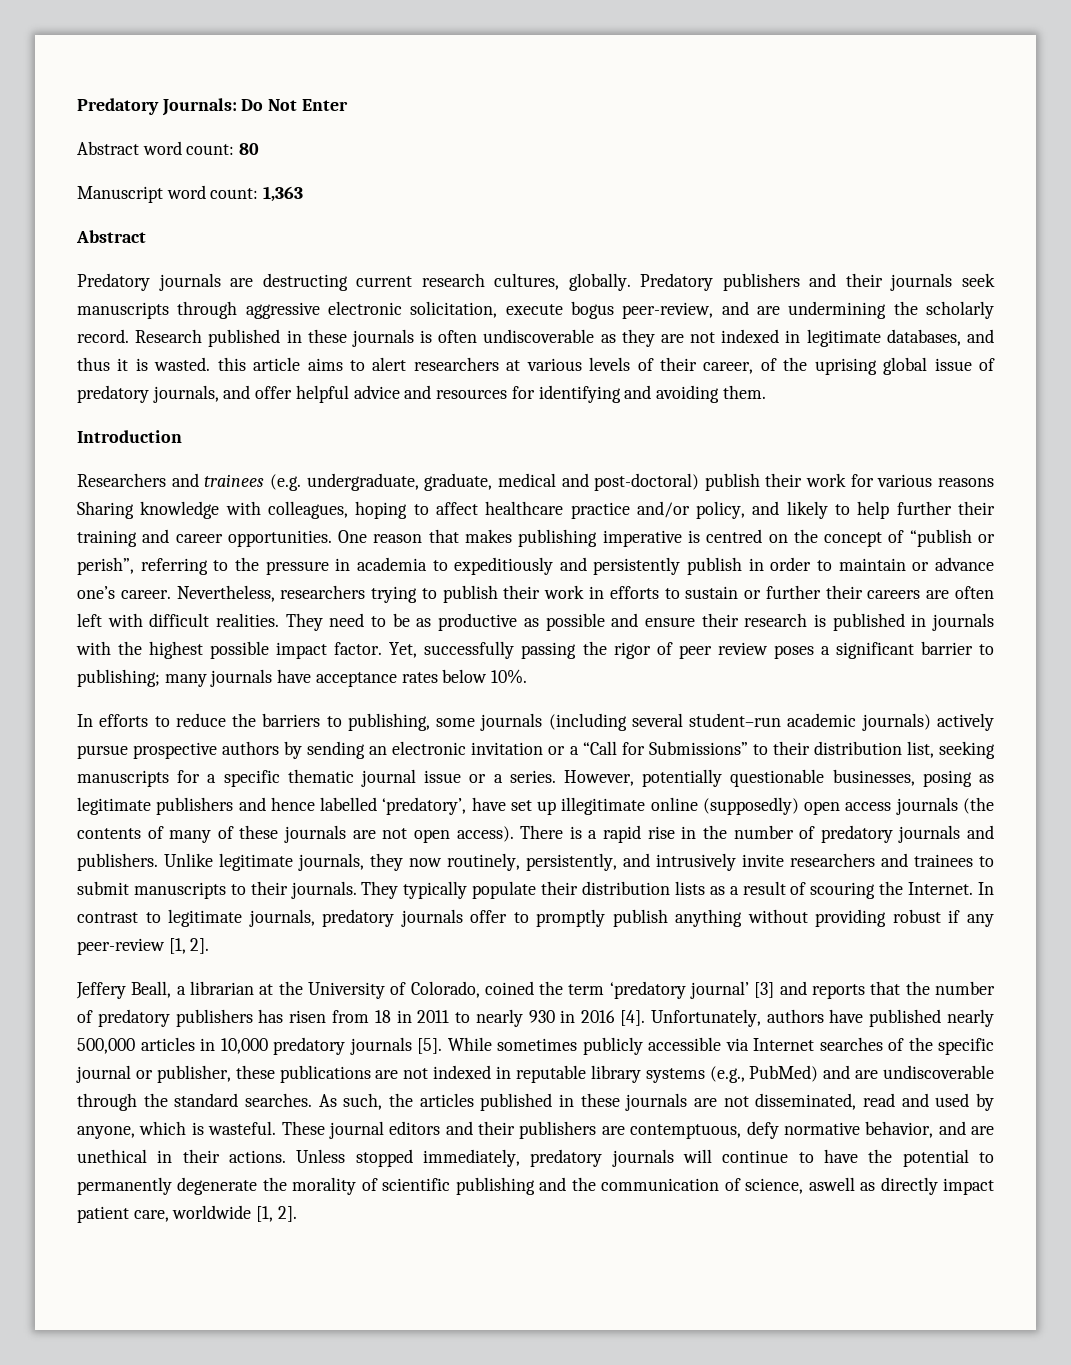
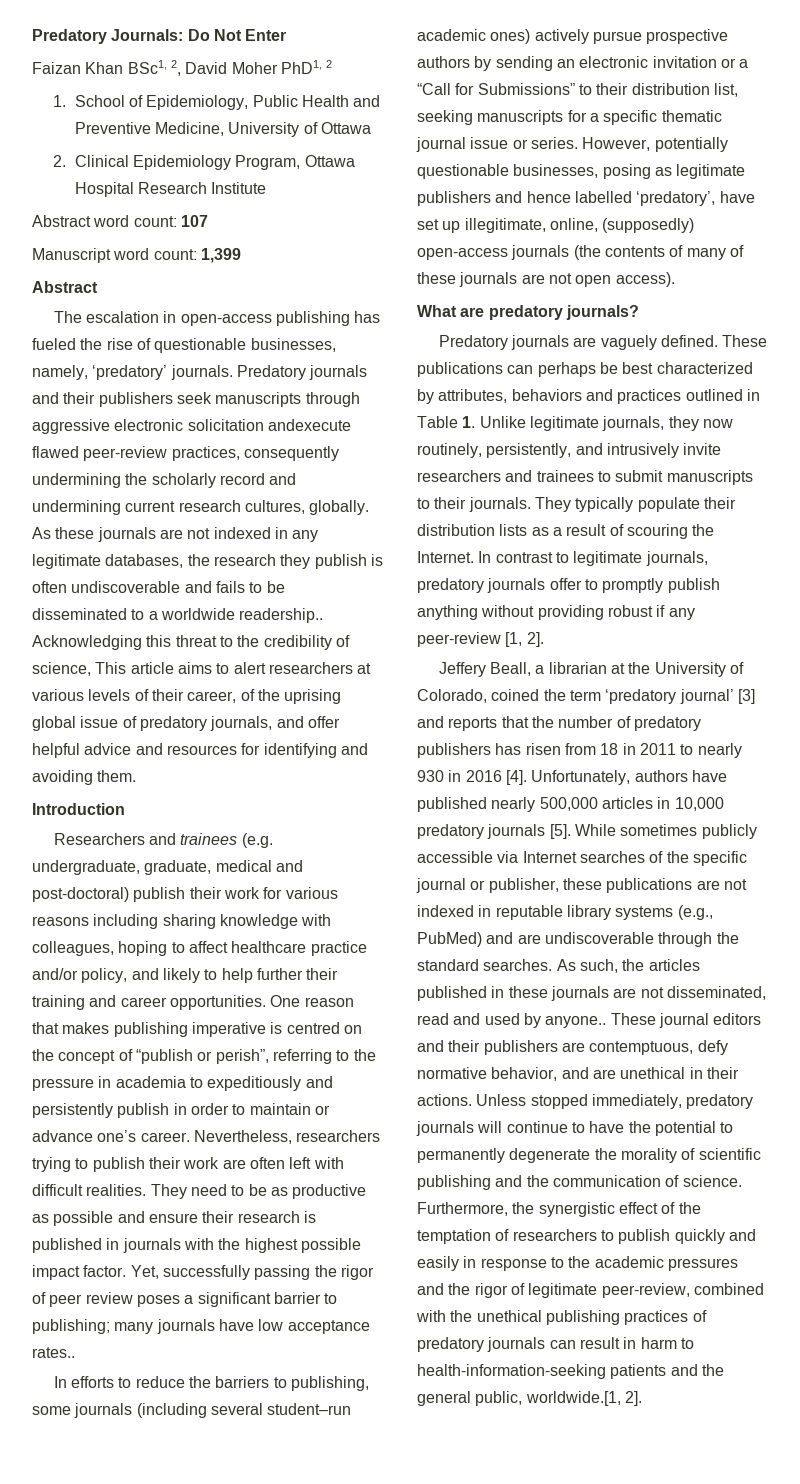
+ Faizan Khan BSc1, 2, David Moher PhD1, 2
+ 1. School of Epidemiology, Public Health and Preventive Medicine, University of Ottawa
+ 2. Clinical Epidemiology Program, Ottawa Hospital Research Institute
- Abstract word count: 80
+ Abstract word count: 107
- Manuscript word count: 1,363
+ Manuscript word count: 1,399
- Predatory journals are destructing current research cultures, globally. Predatory publishers and their journals seek manuscripts through aggressive electronic solicitation, execute bogus peer-review, and are undermining the scholarly record. Research published in these journals is often undiscoverable as they are not indexed in legitimate databases, and thus it is wasted. this article aims to alert researchers at various levels of their career, of the uprising global issue of predatory journals, and offer helpful advice and resources for identifying and avoiding them.
+ The escalation in open-access publishing has fueled the rise of questionable businesses, namely, ‘predatory’ journals. Predatory journals and their publishers seek manuscripts through aggressive electronic solicitation andexecute flawed peer-review practices, consequently undermining the scholarly record and undermining current research cultures, globally. As these journals are not indexed in any legitimate databases, the research they publish is often undiscoverable and fails to be disseminated to a worldwide readership.. Acknowledging this threat to the credibility of science, This article aims to alert researchers at various levels of their career, of the uprising global issue of predatory journals, and offer helpful advice and resources for identifying and avoiding them.
- Researchers and trainees (e.g. undergraduate, graduate, medical and post-doctoral) publish their work for various reasons Sharing knowledge with colleagues, hoping to affect healthcare practice and/or policy, and likely to help further their training and career opportunities.
+ Researchers and trainees (e.g. undergraduate, graduate, medical and post-doctoral) publish their work for various reasons including sharing knowledge with colleagues, hoping to affect healthcare practice and/or policy, and likely to help further their training and career opportunities.
- Nevertheless, researchers trying to publish their work in efforts to sustain or further their careers are often left with difficult realities.
+ Nevertheless, researchers trying to publish their work are often left with difficult realities.
- Yet, successfully passing the rigor of peer review poses a significant barrier to publishing; many journals have acceptance rates below 10%.
+ Yet, successfully passing the rigor of peer review poses a significant barrier to publishing; many journals have low acceptance rates..
- In efforts to reduce the barriers to publishing, some journals (including several student–run academic journals) actively pursue prospective authors by sending an electronic invitation or a “Call for Submissions” to their distribution list, seeking manuscripts for a specific thematic journal issue or a series.
+ In efforts to reduce the barriers to publishing, some journals (including several student–run academic ones) actively pursue prospective authors by sending an electronic invitation or a “Call for Submissions” to their distribution list, seeking manuscripts for a specific thematic journal issue or series.
- However, potentially questionable businesses, posing as legitimate publishers and hence labelled ‘predatory’, have set up illegitimate online (supposedly) open access journals (the contents of many of these journals are not open access). There is a rapid rise in the number of predatory journals and publishers. Unlike legitimate journals, they now routinely, persistently, and intrusively invite researchers and trainees to submit manuscripts to their journals.
+ However, potentially questionable businesses, posing as legitimate publishers and hence labelled ‘predatory’, have set up illegitimate, online, (supposedly) open-access journals (the contents of many of these journals are not open access).
+ What are predatory journals?
+ Predatory journals are vaguely defined. These publications can perhaps be best characterized by attributes, behaviors and practices outlined in Table 1. Unlike legitimate journals, they now routinely, persistently, and intrusively invite researchers and trainees to submit manuscripts to their journals.
- As such, the articles published in these journals are not disseminated, read and used by anyone, which is wasteful.
+ As such, the articles published in these journals are not disseminated, read and used by anyone..
- Unless stopped immediately, predatory journals will continue to have the potential to permanently degenerate the morality of scientific publishing and the communication of science, aswell as directly impact patient care, worldwide [1, 2].
+ Unless stopped immediately, predatory journals will continue to have the potential to permanently degenerate the morality of scientific publishing and the communication of science. Furthermore, the synergistic effect of the temptation of researchers to publish quickly and easily in response to the academic pressures and the rigor of legitimate peer-review, combined with the unethical publishing practices of predatory journals can result in harm to health-information-seeking patients and the general public, worldwide.[1, 2].

